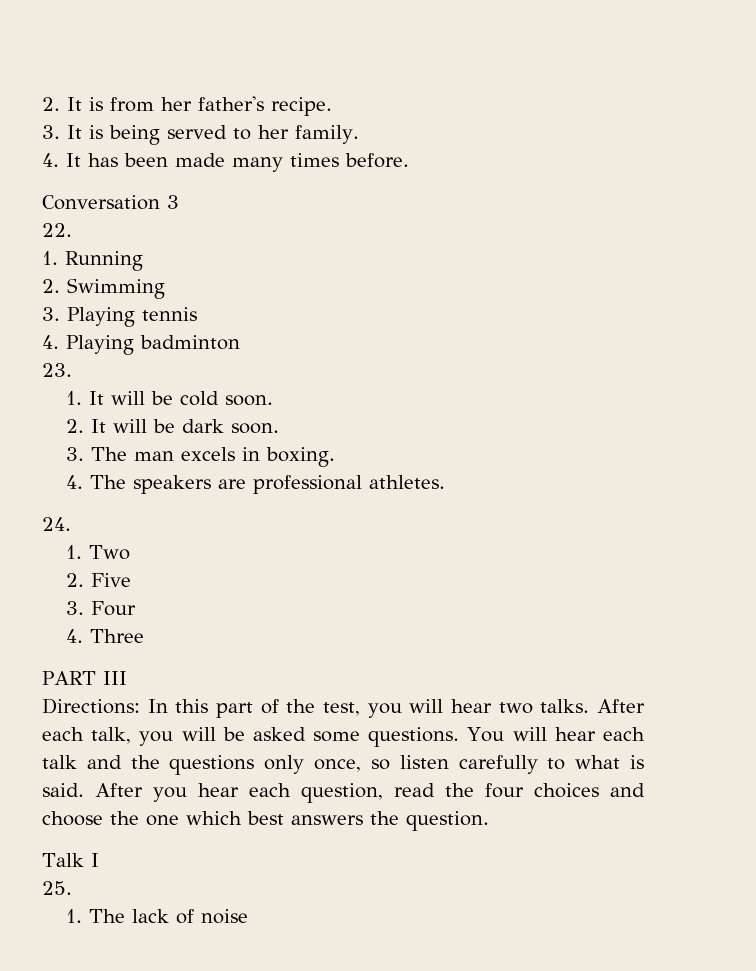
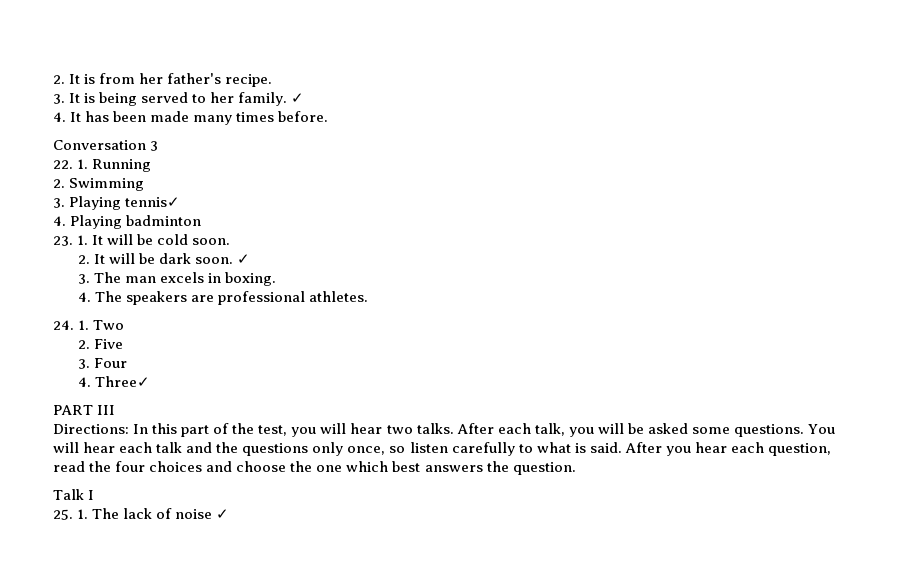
- 3. It is being served to her family.
+ 3. It is being served to her family. ✓
- 22.
- 1. Running
+ 22. 1. Running
- 3. Playing tennis
+ 3. Playing tennis✓
- 23.
- 1. It will be cold soon.
+ 23. 1. It will be cold soon.
- 2. It will be dark soon.
+ 2. It will be dark soon. ✓
- 24.
- 1. Two
+ 24. 1. Two
- 4. Three
+ 4. Three✓
- 25.
- 1. The lack of noise
+ 25. 1. The lack of noise ✓

